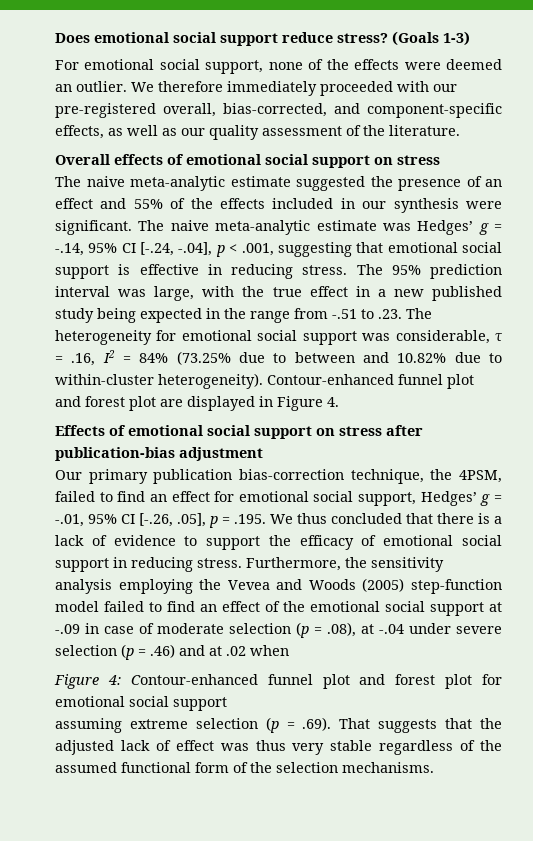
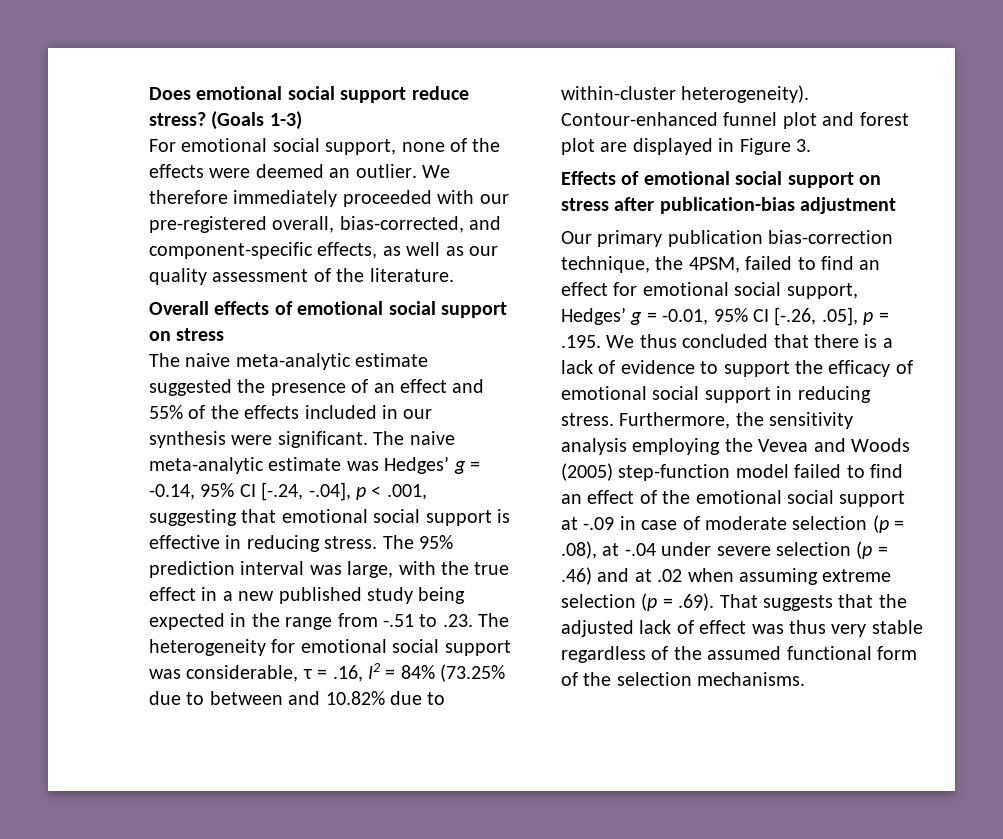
- The naive meta-analytic estimate was Hedges’ g = -.14, 95% CI [-.24, -.04], p < .001, suggesting that emotional social support is effective in reducing stress.
+ The naive meta-analytic estimate was Hedges’ g = -0.14, 95% CI [-.24, -.04], p < .001, suggesting that emotional social support is effective in reducing stress.
- Contour-enhanced funnel plot and forest plot are displayed in Figure 4.
+ Contour-enhanced funnel plot and forest plot are displayed in Figure 3.
- Our primary publication bias-correction technique, the 4PSM, failed to find an effect for emotional social support, Hedges’ g = -.01, 95% CI [-.26, .05], p = .195. We thus concluded that there is a lack of evidence to support the efficacy of emotional social support in reducing stress.
+ Our primary publication bias-correction technique, the 4PSM, failed to find an effect for emotional social support, Hedges’ g = -0.01, 95% CI [-.26, .05], p = .195. We thus concluded that there is a lack of evidence to support the efficacy of emotional social support in reducing stress.
- Furthermore, the sensitivity analysis employing the Vevea and Woods (2005) step-function model failed to find an effect of the emotional social support at -.09 in case of moderate selection (p = .08), at -.04 under severe selection (p = .46) and at .02 when
- Figure 4: Contour-enhanced funnel plot and forest plot for emotional social support
- assuming extreme selection (p = .69). That suggests that the adjusted lack of effect was thus very stable regardless of the assumed functional form of the selection mechanisms.
+ Furthermore, the sensitivity analysis employing the Vevea and Woods (2005) step-function model failed to find an effect of the emotional social support at -.09 in case of moderate selection (p = .08), at -.04 under severe selection (p = .46) and at .02 when assuming extreme selection (p = .69). That suggests that the adjusted lack of effect was thus very stable regardless of the assumed functional form of the selection mechanisms.

